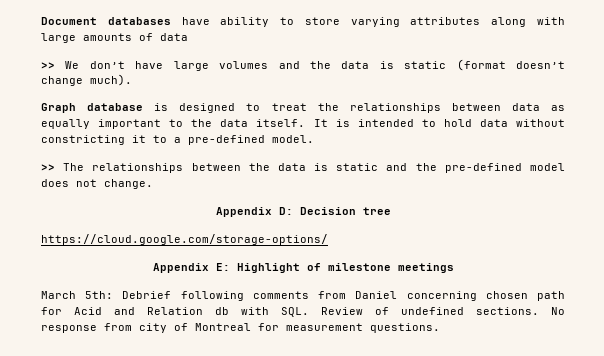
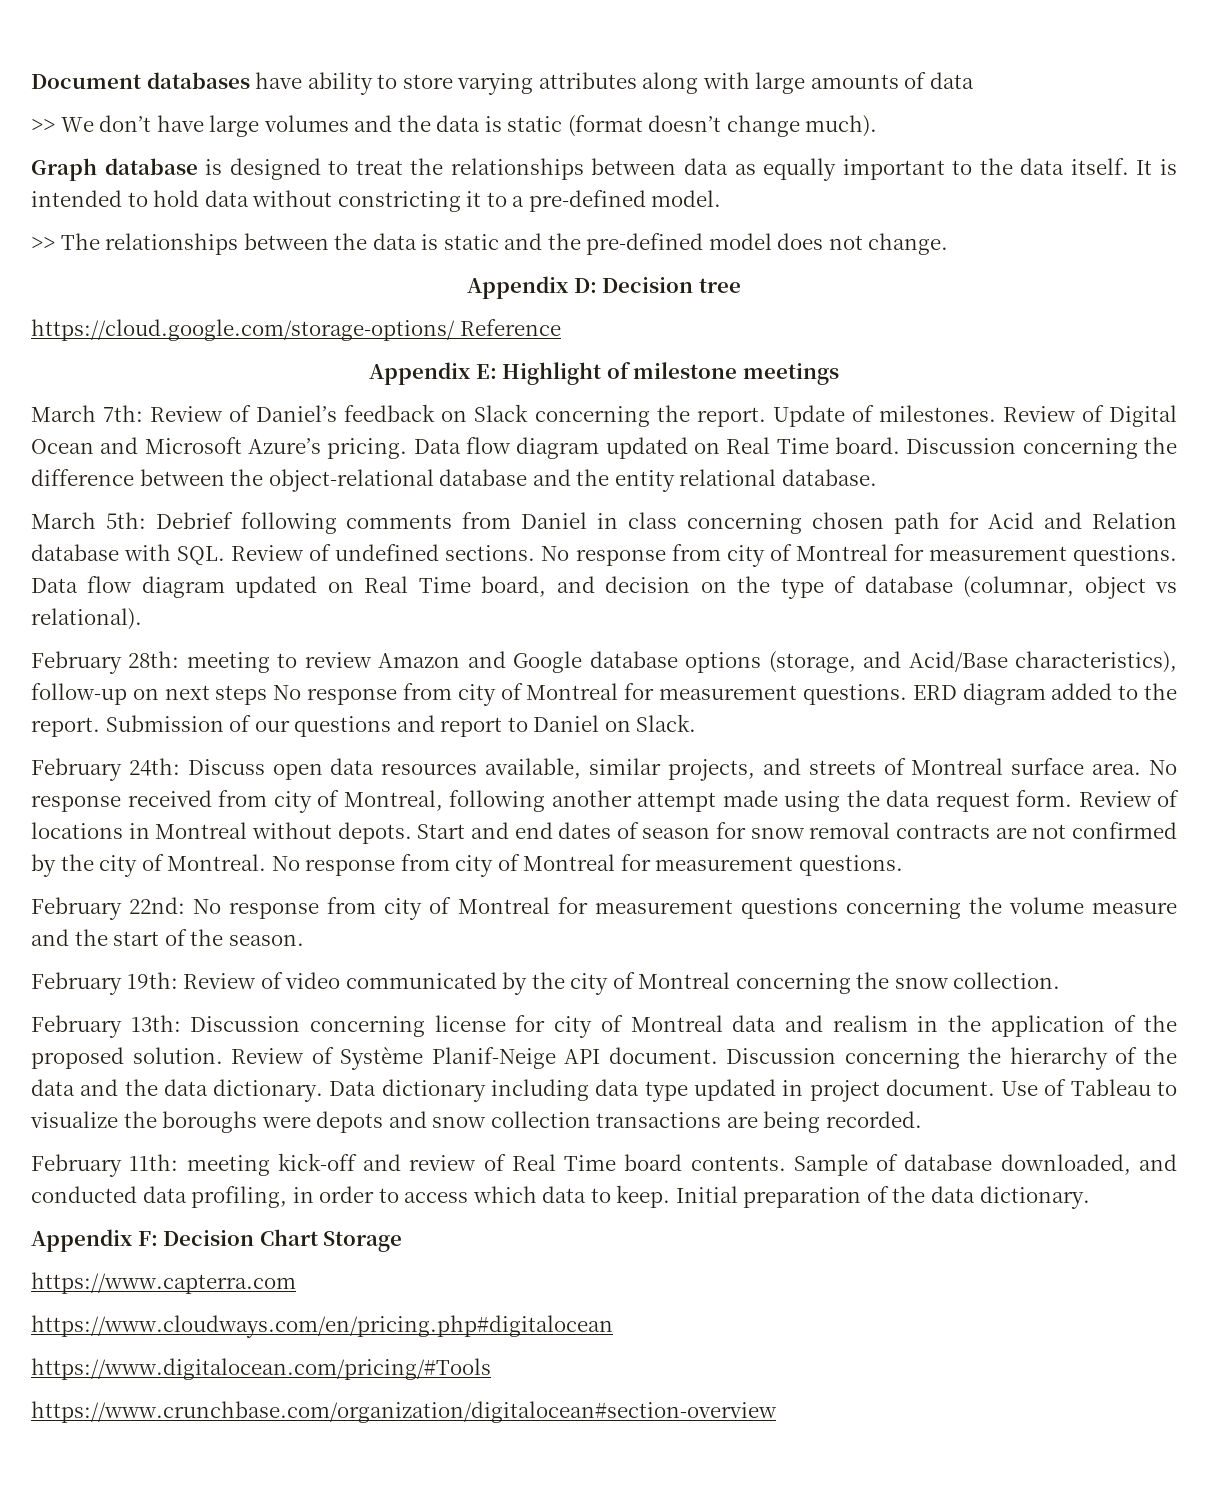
- https://cloud.google.com/storage-options/
+ https://cloud.google.com/storage-options/ Reference
+ March 7th: Review of Daniel’s feedback on Slack concerning the report. Update of milestones. Review of Digital Ocean and Microsoft Azure’s pricing. Data flow diagram updated on Real Time board. Discussion concerning the difference between the object-relational database and the entity relational database.
- March 5th: Debrief following comments from Daniel concerning chosen path for Acid and Relation db with SQL. Review of undefined sections.
+ March 5th: Debrief following comments from Daniel in class concerning chosen path for Acid and Relation database with SQL. Review of undefined sections.
+ Data flow diagram updated on Real Time board, and decision on the type of database (columnar, object vs relational).
+ February 28th: meeting to review Amazon and Google database options (storage, and Acid/Base characteristics), follow-up on next steps No response from city of Montreal for measurement questions. ERD diagram added to the report. Submission of our questions and report to Daniel on Slack.
+ February 24th: Discuss open data resources available, similar projects, and streets of Montreal surface area. No response received from city of Montreal, following another attempt made using the data request form. Review of locations in Montreal without depots. Start and end dates of season for snow removal contracts are not confirmed by the city of Montreal. No response from city of Montreal for measurement questions.
+ February 22nd: No response from city of Montreal for measurement questions concerning the volume measure and the start of the season.
+ February 19th: Review of video communicated by the city of Montreal concerning the snow collection.
+ February 13th: Discussion concerning license for city of Montreal data and realism in the application of the proposed solution. Review of Système Planif-Neige API document. Discussion concerning the hierarchy of the data and the data dictionary. Data dictionary including data type updated in project document. Use of Tableau to visualize the boroughs were depots and snow collection transactions are being recorded.
+ February 11th: meeting kick-off and review of Real Time board contents. Sample of database downloaded, and conducted data profiling, in order to access which data to keep. Initial preparation of the data dictionary.
+ Appendix F: Decision Chart Storage
+ https://www.capterra.com
+ https://www.cloudways.com/en/pricing.php#digitalocean
+ https://www.digitalocean.com/pricing/#Tools
+ https://www.crunchbase.com/organization/digitalocean#section-overview

